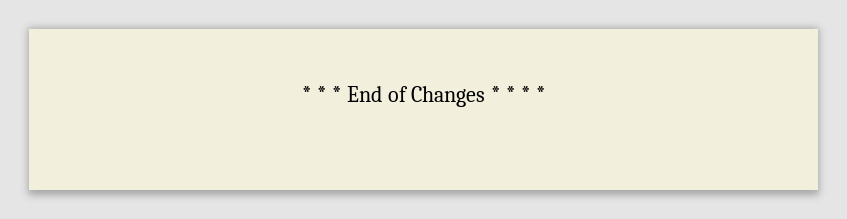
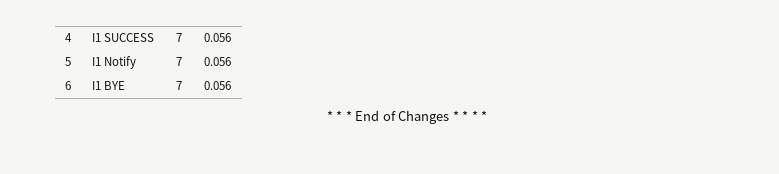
+ 4 | I1 SUCCESS | 7 | 0.056
+ 5 | I1 Notify | 7 | 0.056
+ 6 | I1 BYE | 7 | 0.056

